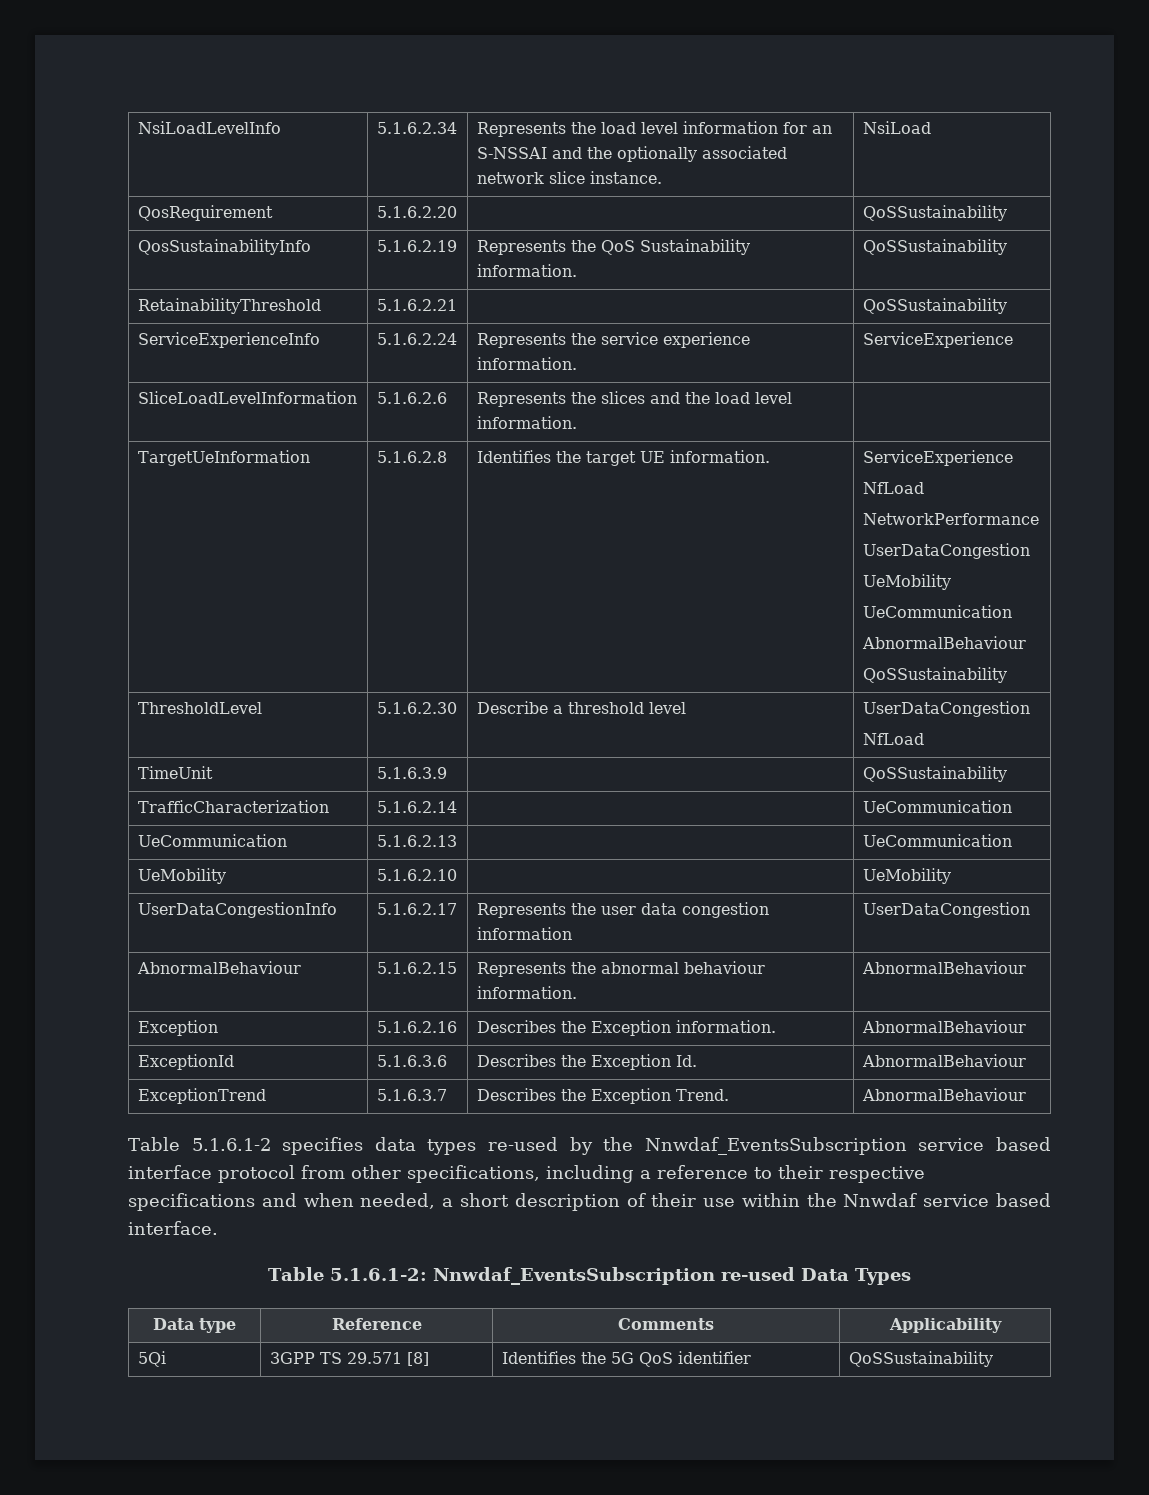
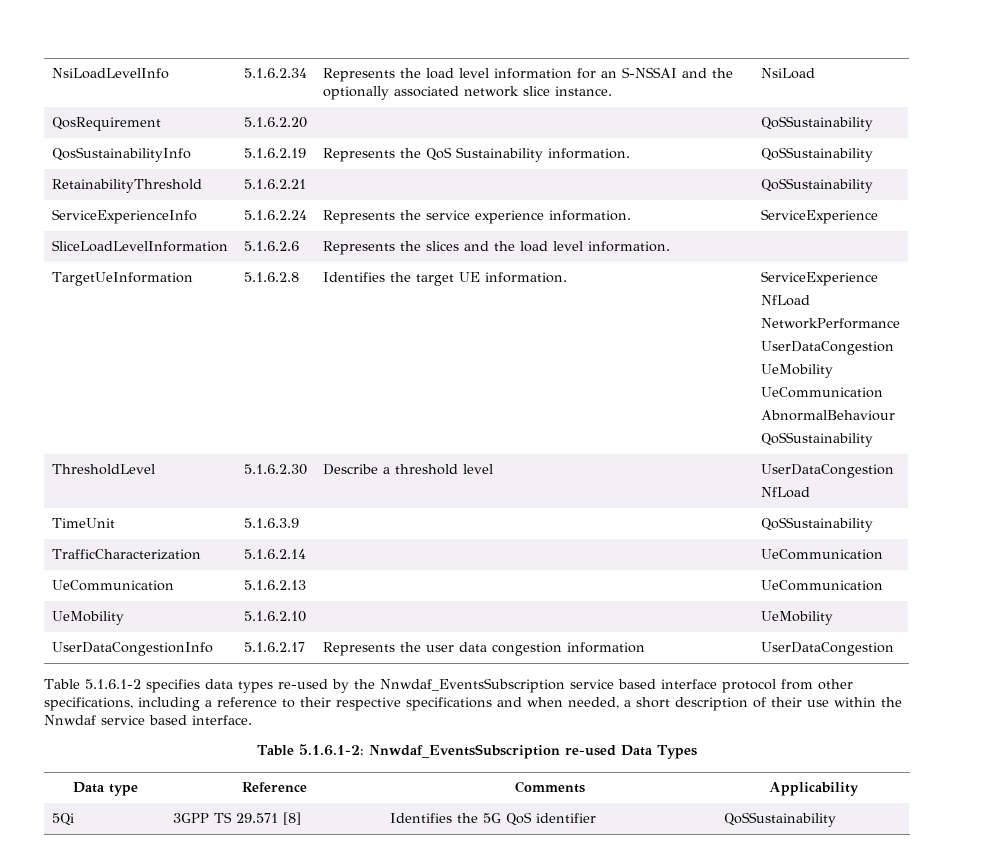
- AbnormalBehaviour | 5.1.6.2.15 | Represents the abnormal behaviour information. | AbnormalBehaviour
- Exception | 5.1.6.2.16 | Describes the Exception information. | AbnormalBehaviour
- ExceptionId | 5.1.6.3.6 | Describes the Exception Id. | AbnormalBehaviour
- ExceptionTrend | 5.1.6.3.7 | Describes the Exception Trend. | AbnormalBehaviour

